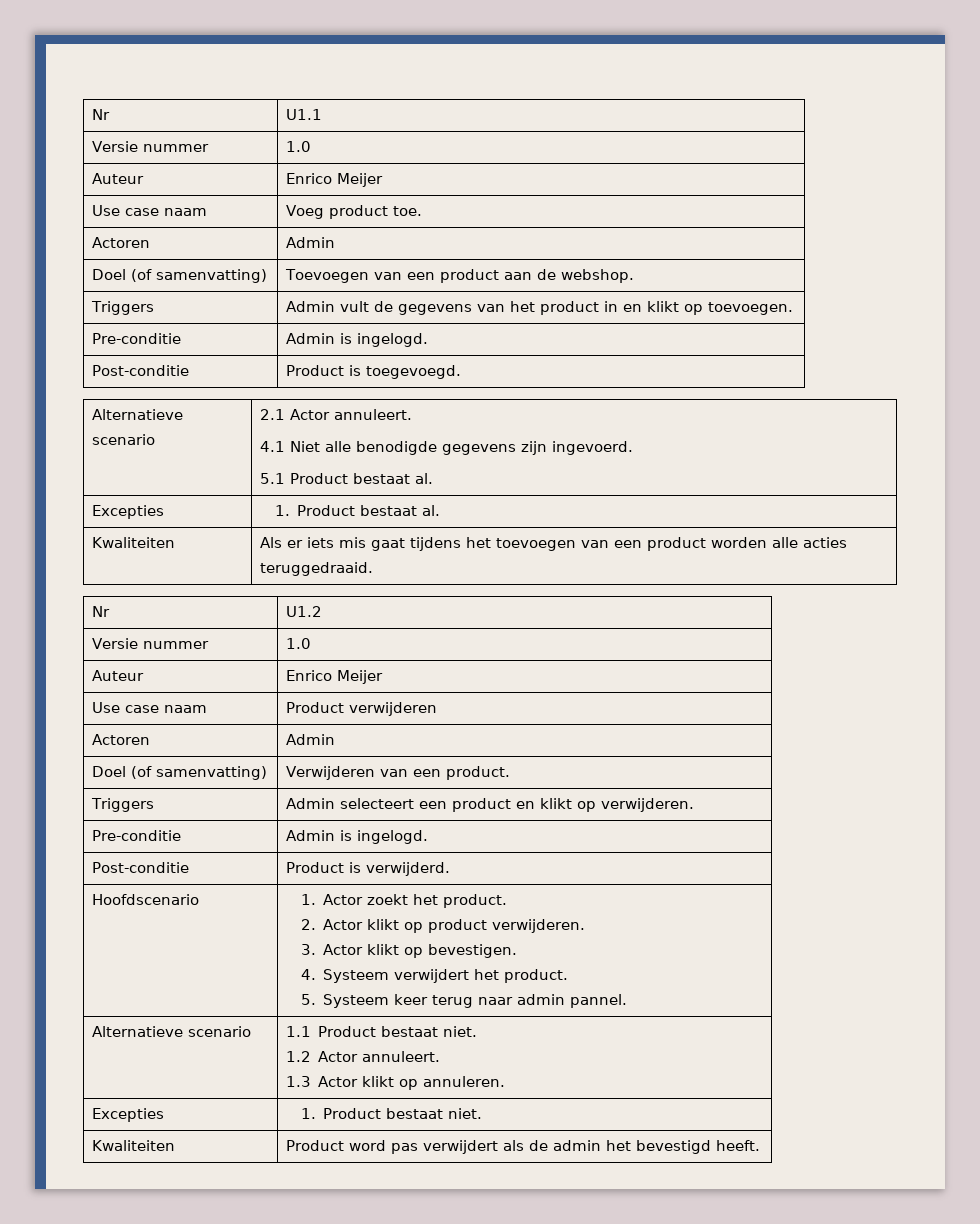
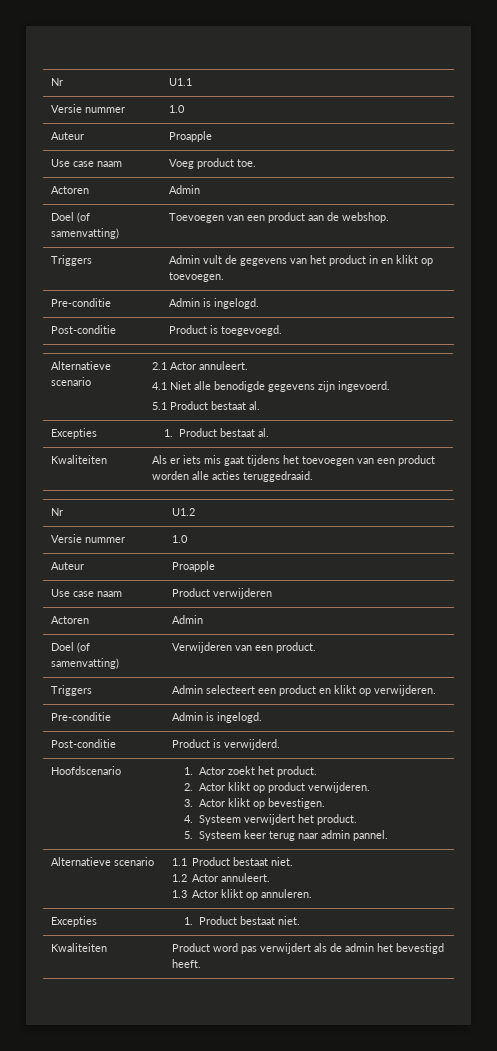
  Nr | U1.1
  Versie nummer | 1.0
- Auteur | Enrico Meijer
+ Auteur | Proapple
  Nr | U1.2
  Versie nummer | 1.0
- Auteur | Enrico Meijer
+ Auteur | Proapple

